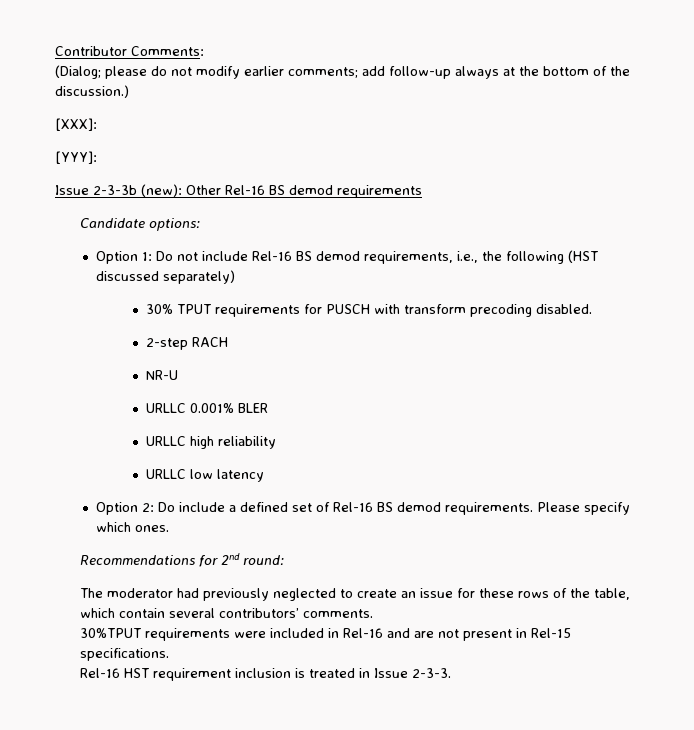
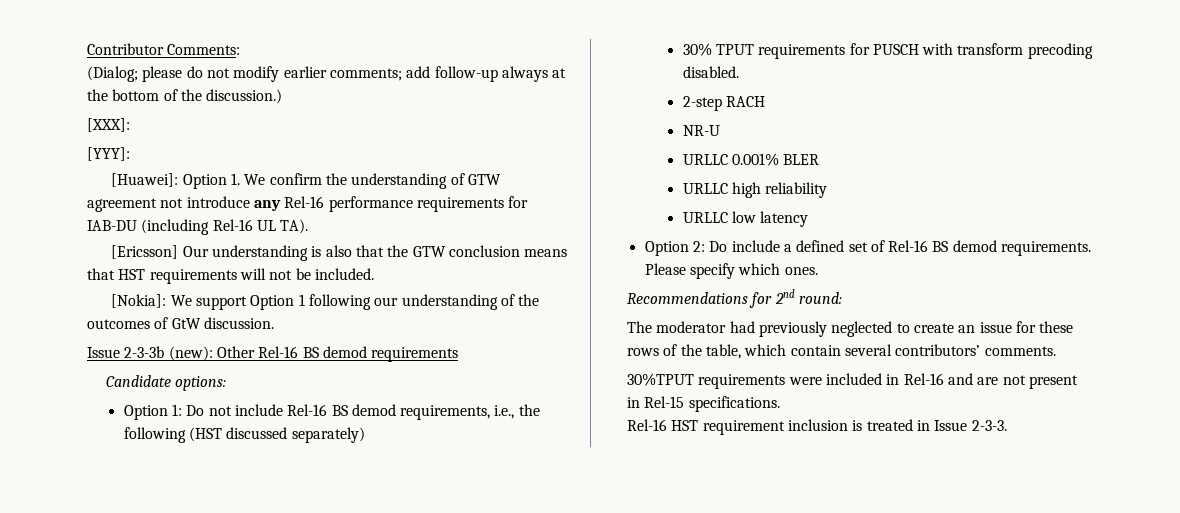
+ [Huawei]: Option 1. We confirm the understanding of GTW agreement not introduce any Rel-16 performance requirements for IAB-DU (including Rel-16 UL TA).
+ [Ericsson] Our understanding is also that the GTW conclusion means that HST requirements will not be included.
+ [Nokia]: We support Option 1 following our understanding of the outcomes of GtW discussion.

